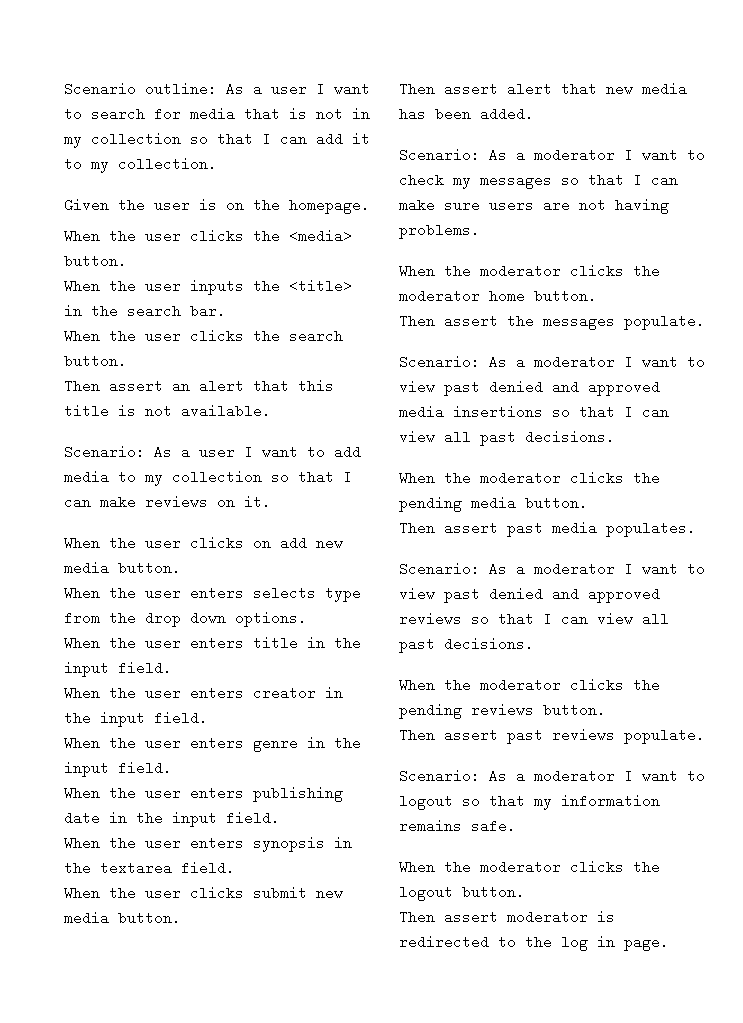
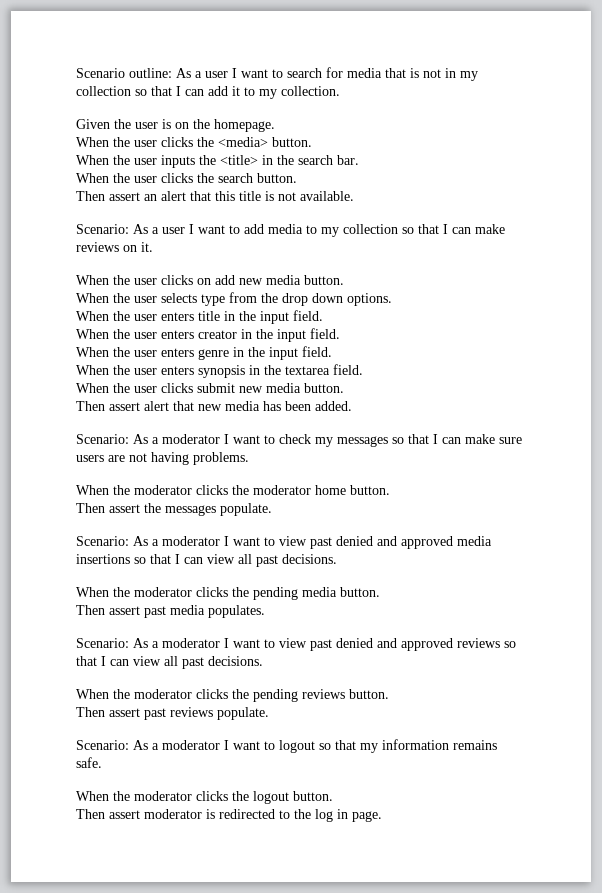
- When the user enters selects type from the drop down options.
+ When the user selects type from the drop down options.
- When the user enters publishing date in the input field.

